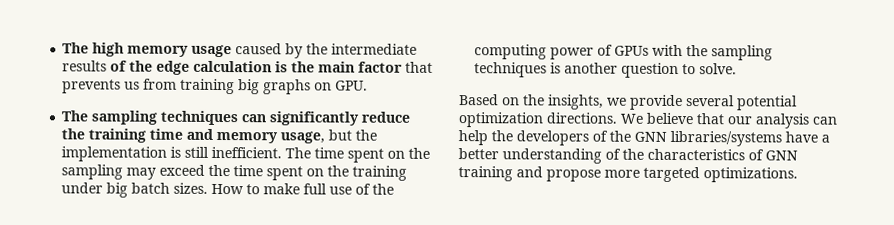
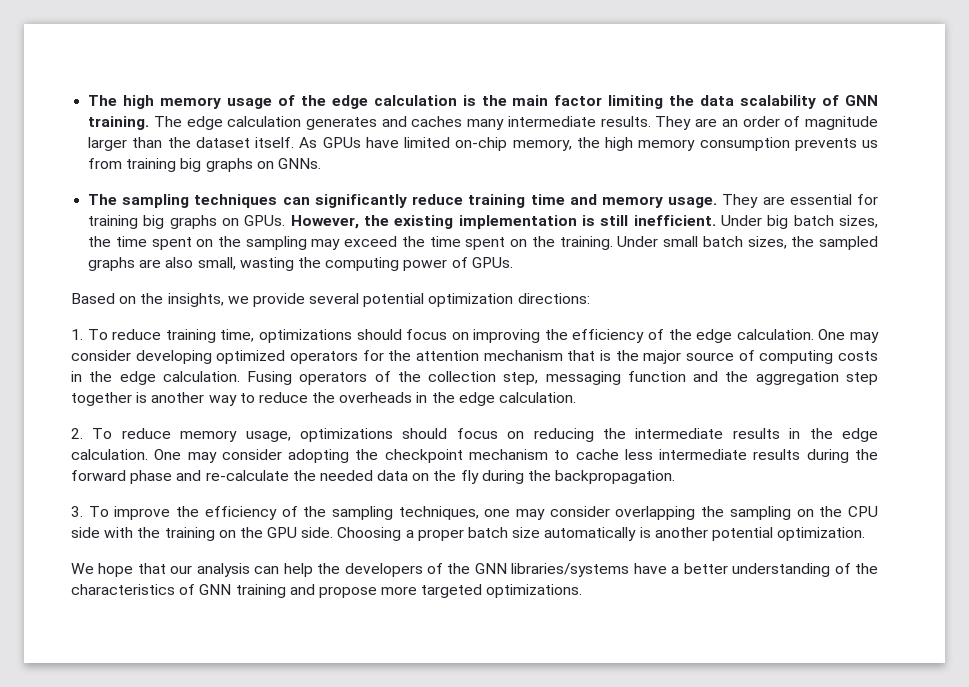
- The high memory usage caused by the intermediate results of the edge calculation is the main factor that prevents us from training big graphs on GPU.
+ The high memory usage of the edge calculation is the main factor limiting the data scalability of GNN training. The edge calculation generates and caches many intermediate results. They are an order of magnitude larger than the dataset itself. As GPUs have limited on-chip memory, the high memory consumption prevents us from training big graphs on GNNs.
- The sampling techniques can significantly reduce the training time and memory usage, but the implementation is still inefficient. The time spent on the sampling may exceed the time spent on the training under big batch sizes. How to make full use of the computing power of GPUs with the sampling techniques is another question to solve.
+ The sampling techniques can significantly reduce training time and memory usage. They are essential for training big graphs on GPUs. However, the existing implementation is still inefficient. Under big batch sizes, the time spent on the sampling may exceed the time spent on the training. Under small batch sizes, the sampled graphs are also small, wasting the computing power of GPUs.
- Based on the insights, we provide several potential optimization directions. We believe that our analysis can help the developers of the GNN libraries/systems have a better understanding of the characteristics of GNN training and propose more targeted optimizations.
+ Based on the insights, we provide several potential optimization directions:
+ 1. To reduce training time, optimizations should focus on improving the efficiency of the edge calculation. One may consider developing optimized operators for the attention mechanism that is the major source of computing costs in the edge calculation. Fusing operators of the collection step, messaging function and the aggregation step together is another way to reduce the overheads in the edge calculation.
+ 2. To reduce memory usage, optimizations should focus on reducing the intermediate results in the edge calculation. One may consider adopting the checkpoint mechanism to cache less intermediate results during the forward phase and re-calculate the needed data on the fly during the backpropagation.
+ 3. To improve the efficiency of the sampling techniques, one may consider overlapping the sampling on the CPU side with the training on the GPU side. Choosing a proper batch size automatically is another potential optimization.
+ We hope that our analysis can help the developers of the GNN libraries/systems have a better understanding of the characteristics of GNN training and propose more targeted optimizations.

